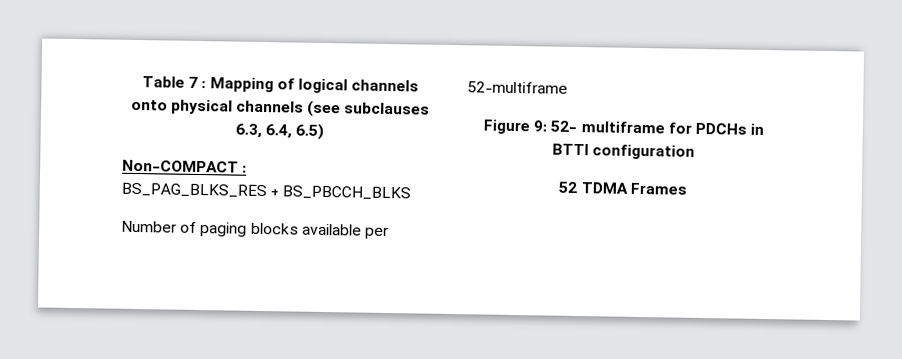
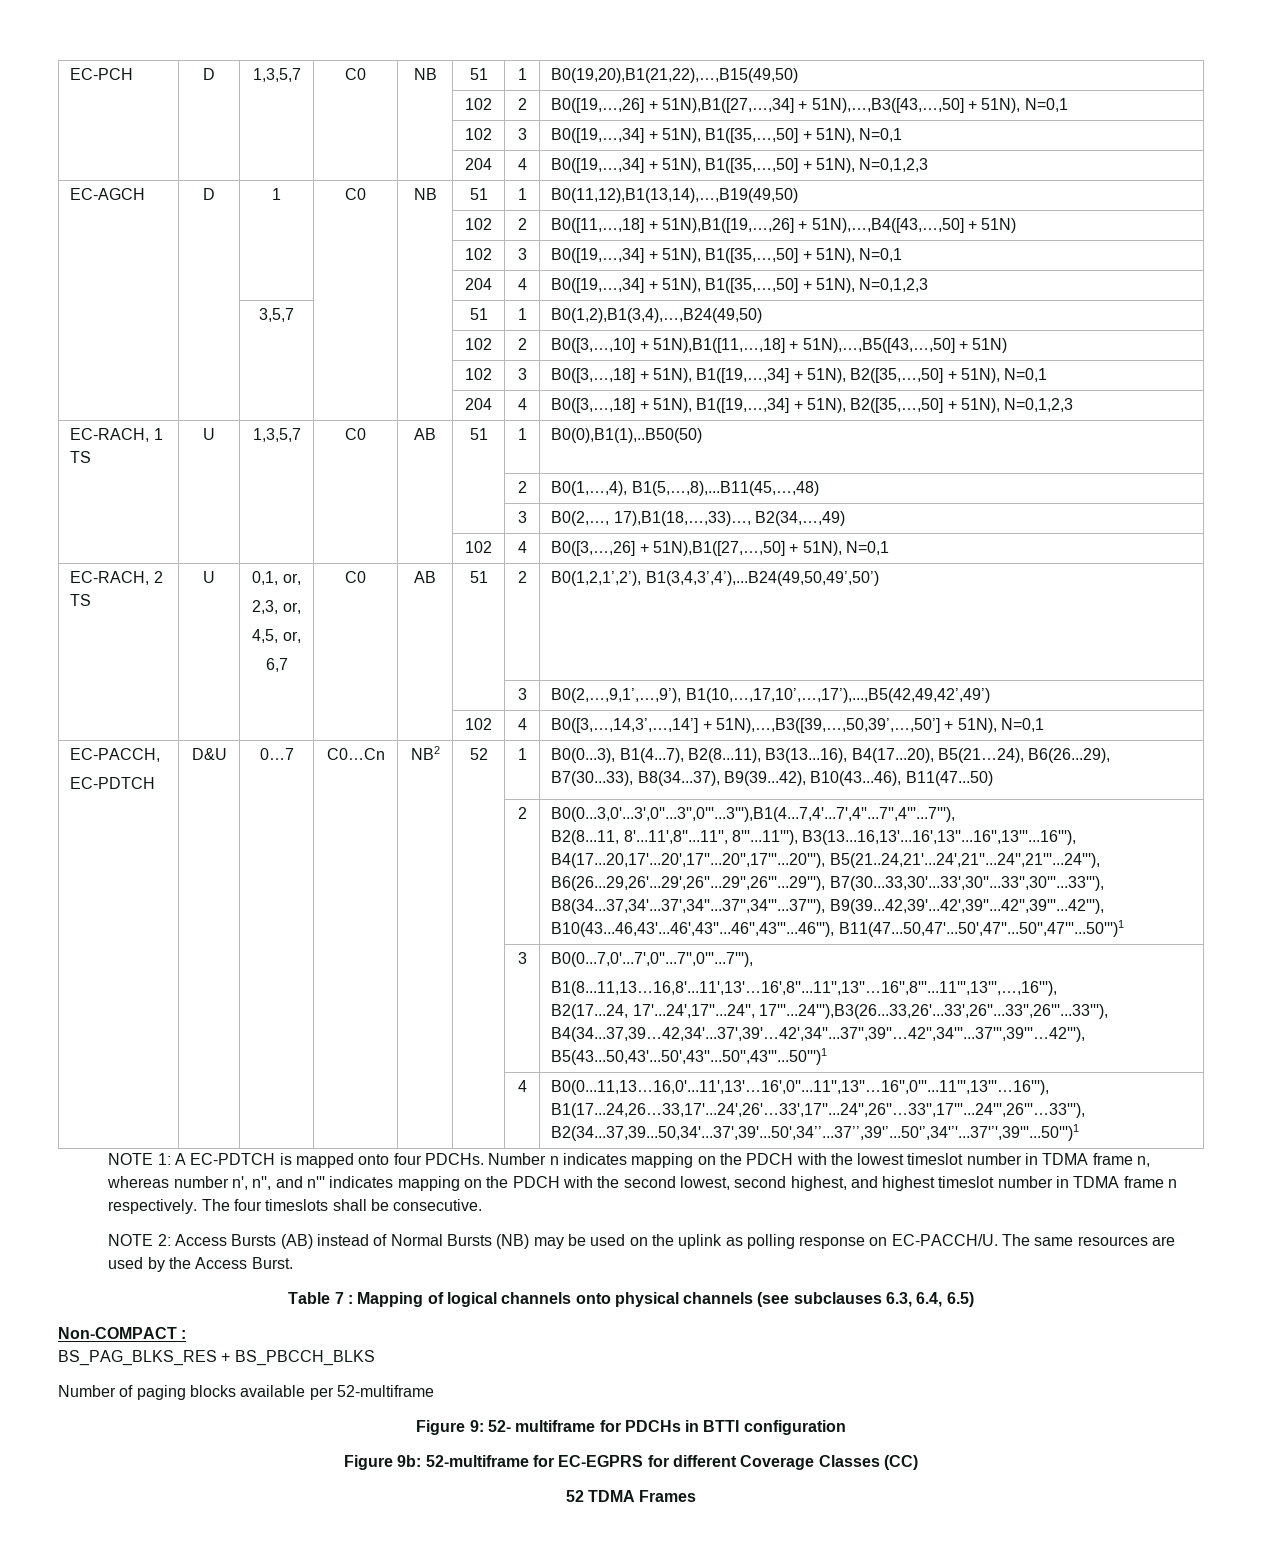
+ EC-PCH | D | 1,3,5,7 | C0 | NB | 51 | 1 | B0(19,20),B1(21,22),…,B15(49,50)
+ | | | | | 102 | 2 | B0([19,…,26] + 51N),B1([27,…,34] + 51N),…,B3([43,…,50] + 51N), N=0,1
+ | | | | | 102 | 3 | B0([19,…,34] + 51N), B1([35,…,50] + 51N), N=0,1
+ | | | | | 204 | 4 | B0([19,…,34] + 51N), B1([35,…,50] + 51N), N=0,1,2,3
+ EC-AGCH | D | 1 | C0 | NB | 51 | 1 | B0(11,12),B1(13,14),…,B19(49,50)
+ | | | | | 102 | 2 | B0([11,…,18] + 51N),B1([19,…,26] + 51N),…,B4([43,…,50] + 51N)
+ | | | | | 102 | 3 | B0([19,…,34] + 51N), B1([35,…,50] + 51N), N=0,1
+ | | | | | 204 | 4 | B0([19,…,34] + 51N), B1([35,…,50] + 51N), N=0,1,2,3
+ | | 3,5,7 | | | 51 | 1 | B0(1,2),B1(3,4),…,B24(49,50)
+ | | | | | 102 | 2 | B0([3,…,10] + 51N),B1([11,…,18] + 51N),…,B5([43,…,50] + 51N)
+ | | | | | 102 | 3 | B0([3,…,18] + 51N), B1([19,…,34] + 51N), B2([35,…,50] + 51N), N=0,1
+ | | | | | 204 | 4 | B0([3,…,18] + 51N), B1([19,…,34] + 51N), B2([35,…,50] + 51N), N=0,1,2,3
+ EC-RACH, 1 TS | U | 1,3,5,7 | C0 | AB | 51 | 1 | B0(0),B1(1),..B50(50)
+ | | | | | | 2 | B0(1,…,4), B1(5,…,8),...B11(45,…,48)
+ | | | | | | 3 | B0(2,…, 17),B1(18,…,33)…, B2(34,…,49)
+ | | | | | 102 | 4 | B0([3,…,26] + 51N),B1([27,…,50] + 51N), N=0,1
+ EC-RACH, 2 TS | U | 0,1, or,
+ 2,3, or,
+ 4,5, or,
+ 6,7 | C0 | AB | 51 | 2 | B0(1,2,1’,2’), B1(3,4,3’,4’),...B24(49,50,49’,50’)
+ | | | | | | 3 | B0(2,…,9,1’,…,9’), B1(10,…,17,10’,…,17’),...,B5(42,49,42’,49’)
+ | | | | | 102 | 4 | B0([3,…,14,3’,…,14’] + 51N),…,B3([39,…,50,39’,…,50’] + 51N), N=0,1
+ EC-PACCH,
+ EC-PDTCH | D&U | 0…7 | C0…Cn | NB2 | 52 | 1 | B0(0...3), B1(4...7), B2(8...11), B3(13...16), B4(17...20), B5(21…24), B6(26...29), B7(30...33), B8(34...37), B9(39...42), B10(43...46), B11(47...50)
+ | | | | | | 2 | B0(0...3,0'...3',0''...3'',0'''...3'''),B1(4...7,4'...7',4''...7'',4'''...7'''),
+ B2(8...11, 8'...11',8''...11'', 8'''...11'''), B3(13...16,13'...16',13''...16'',13'''...16'''), B4(17...20,17'...20',17''...20'',17'''...20'''), B5(21..24,21'...24',21''...24'',21'''...24'''), B6(26...29,26'...29',26''...29'',26'''...29'''), B7(30...33,30'...33',30''...33'',30'''...33'''), B8(34...37,34'...37',34''...37'',34'''...37'''), B9(39...42,39'...42',39''...42'',39'''...42'''), B10(43...46,43'...46',43''...46'',43'''...46'''), B11(47...50,47'...50',47''...50'',47'''...50''')1
+ | | | | | | 3 | B0(0...7,0'...7',0''...7'',0'''...7'''),
+ B1(8...11,13…16,8'...11',13'…16',8''...11'',13''…16'',8'''...11''',13''',…,16'''),
+ B2(17...24, 17'...24',17''...24'', 17'''...24'''),B3(26...33,26'...33',26''...33'',26'''...33'''), B4(34...37,39…42,34'...37',39'…42',34''...37'',39''…42'',34'''...37''',39'''…42'''), B5(43...50,43'...50',43''...50'',43'''...50''')1
+ | | | | | | 4 | B0(0...11,13…16,0'...11',13'…16',0''...11'',13''…16'',0'''...11''',13'''…16'''), B1(17...24,26…33,17'...24',26'…33',17''...24'',26''…33'',17'''...24''',26'''…33'''), B2(34...37,39...50,34'...37',39'...50',34’’...37’’,39'’...50'’,34'’'...37'’',39'''...50''')1
+ NOTE 1: A EC-PDTCH is mapped onto four PDCHs. Number n indicates mapping on the PDCH with the lowest timeslot number in TDMA frame n, whereas number n', n'', and n''' indicates mapping on the PDCH with the second lowest, second highest, and highest timeslot number in TDMA frame n respectively. The four timeslots shall be consecutive.
+ NOTE 2: Access Bursts (AB) instead of Normal Bursts (NB) may be used on the uplink as polling response on EC-PACCH/U. The same resources are used by the Access Burst.
+ Figure 9b: 52-multiframe for EC-EGPRS for different Coverage Classes (CC)

